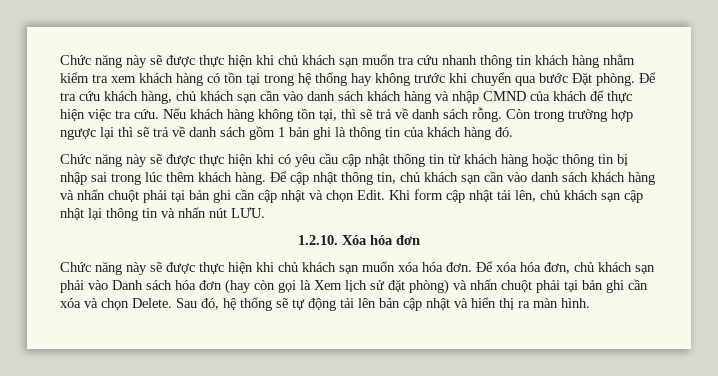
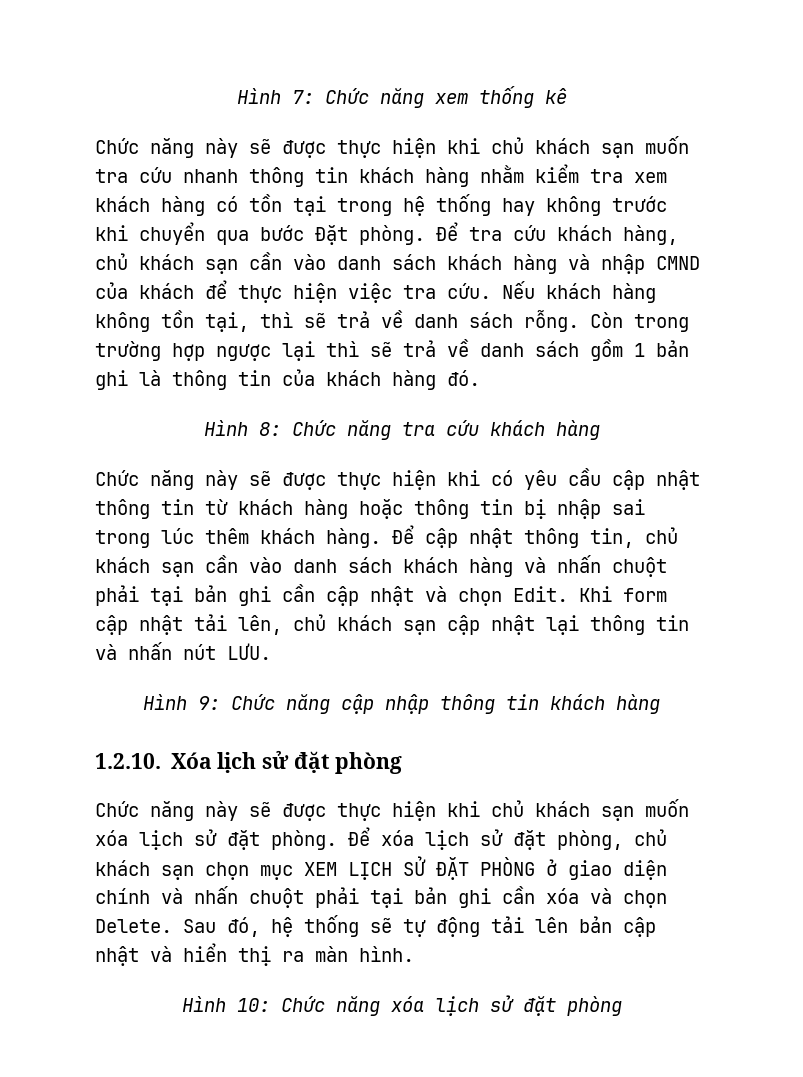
+ Hình 7: Chức năng xem thống kê
+ Hình 8: Chức năng tra cứu khách hàng
- 1.2.10. Xóa hóa đơn
+ Hình 9: Chức năng cập nhập thông tin khách hàng
+ 1.2.10. Xóa lịch sử đặt phòng
- Chức năng này sẽ được thực hiện khi chủ khách sạn muốn xóa hóa đơn. Để xóa hóa đơn, chủ khách sạn phải vào Danh sách hóa đơn (hay còn gọi là Xem lịch sử đặt phòng) và nhấn chuột phải tại bản ghi cần xóa và chọn Delete.
+ Chức năng này sẽ được thực hiện khi chủ khách sạn muốn xóa lịch sử đặt phòng. Để xóa lịch sử đặt phòng, chủ khách sạn chọn mục XEM LỊCH SỬ ĐẶT PHÒNG ở giao diện chính và nhấn chuột phải tại bản ghi cần xóa và chọn Delete.
+ Hình 10: Chức năng xóa lịch sử đặt phòng

